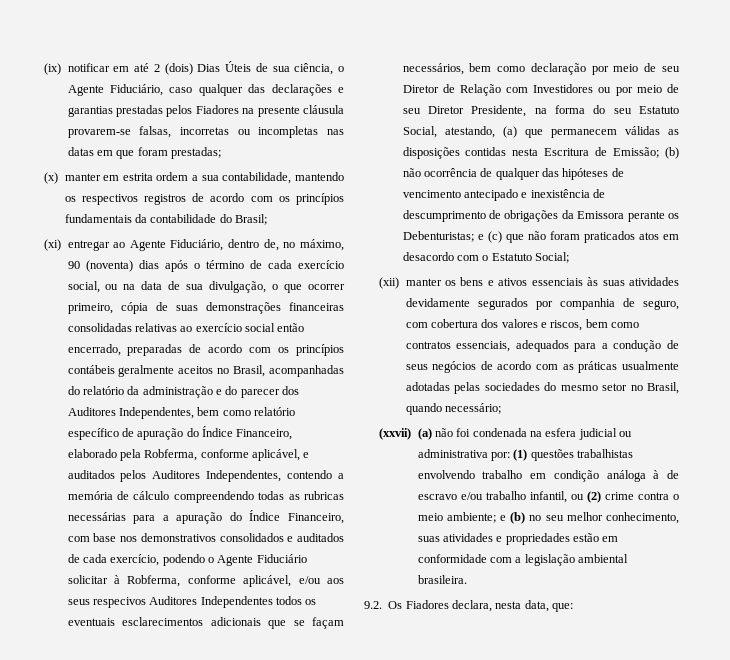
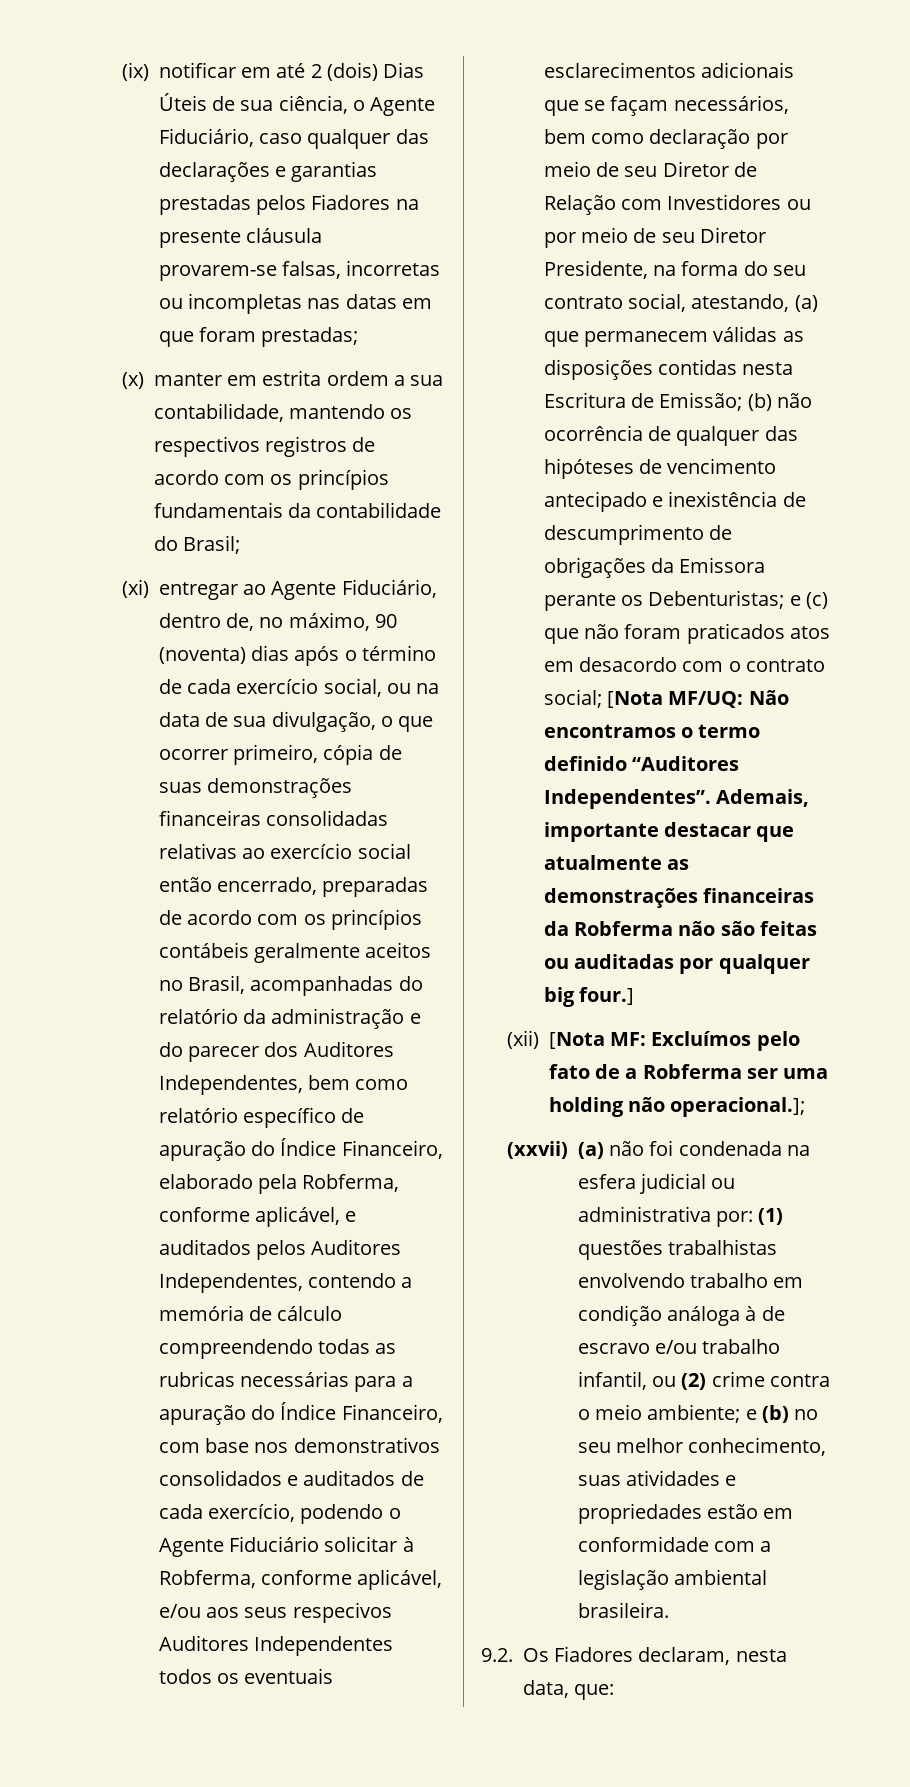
- (xi) entregar ao Agente Fiduciário, dentro de, no máximo, 90 (noventa) dias após o término de cada exercício social, ou na data de sua divulgação, o que ocorrer primeiro, cópia de suas demonstrações financeiras consolidadas relativas ao exercício social então encerrado, preparadas de acordo com os princípios contábeis geralmente aceitos no Brasil, acompanhadas do relatório da administração e do parecer dos Auditores Independentes, bem como relatório específico de apuração do Índice Financeiro, elaborado pela Robferma, conforme aplicável, e auditados pelos Auditores Independentes, contendo a memória de cálculo compreendendo todas as rubricas necessárias para a apuração do Índice Financeiro, com base nos demonstrativos consolidados e auditados de cada exercício, podendo o Agente Fiduciário solicitar à Robferma, conforme aplicável, e/ou aos seus respecivos Auditores Independentes todos os eventuais esclarecimentos adicionais que se façam necessários, bem como declaração por meio de seu Diretor de Relação com Investidores ou por meio de seu Diretor Presidente, na forma do seu Estatuto Social, atestando, (a) que permanecem válidas as disposições contidas nesta Escritura de Emissão;
+ (xi) entregar ao Agente Fiduciário, dentro de, no máximo, 90 (noventa) dias após o término de cada exercício social, ou na data de sua divulgação, o que ocorrer primeiro, cópia de suas demonstrações financeiras consolidadas relativas ao exercício social então encerrado, preparadas de acordo com os princípios contábeis geralmente aceitos no Brasil, acompanhadas do relatório da administração e do parecer dos Auditores Independentes, bem como relatório específico de apuração do Índice Financeiro, elaborado pela Robferma, conforme aplicável, e auditados pelos Auditores Independentes, contendo a memória de cálculo compreendendo todas as rubricas necessárias para a apuração do Índice Financeiro, com base nos demonstrativos consolidados e auditados de cada exercício, podendo o Agente Fiduciário solicitar à Robferma, conforme aplicável, e/ou aos seus respecivos Auditores Independentes todos os eventuais esclarecimentos adicionais que se façam necessários, bem como declaração por meio de seu Diretor de Relação com Investidores ou por meio de seu Diretor Presidente, na forma do seu contrato social, atestando, (a) que permanecem válidas as disposições contidas nesta Escritura de Emissão;
- e (c) que não foram praticados atos em desacordo com o Estatuto Social;
- (xii) manter os bens e ativos essenciais às suas atividades devidamente segurados por companhia de seguro, com cobertura dos valores e riscos, bem como contratos essenciais, adequados para a condução de seus negócios de acordo com as práticas usualmente adotadas pelas sociedades do mesmo setor no Brasil, quando necessário;
+ e (c) que não foram praticados atos em desacordo com o contrato social; [Nota MF/UQ: Não encontramos o termo definido “Auditores Independentes”. Ademais, importante destacar que atualmente as demonstrações financeiras da Robferma não são feitas ou auditadas por qualquer big four.]
+ (xii) [Nota MF: Excluímos pelo fato de a Robferma ser uma holding não operacional.];
- 9.2. Os Fiadores declara, nesta data, que:
+ 9.2. Os Fiadores declaram, nesta data, que:

